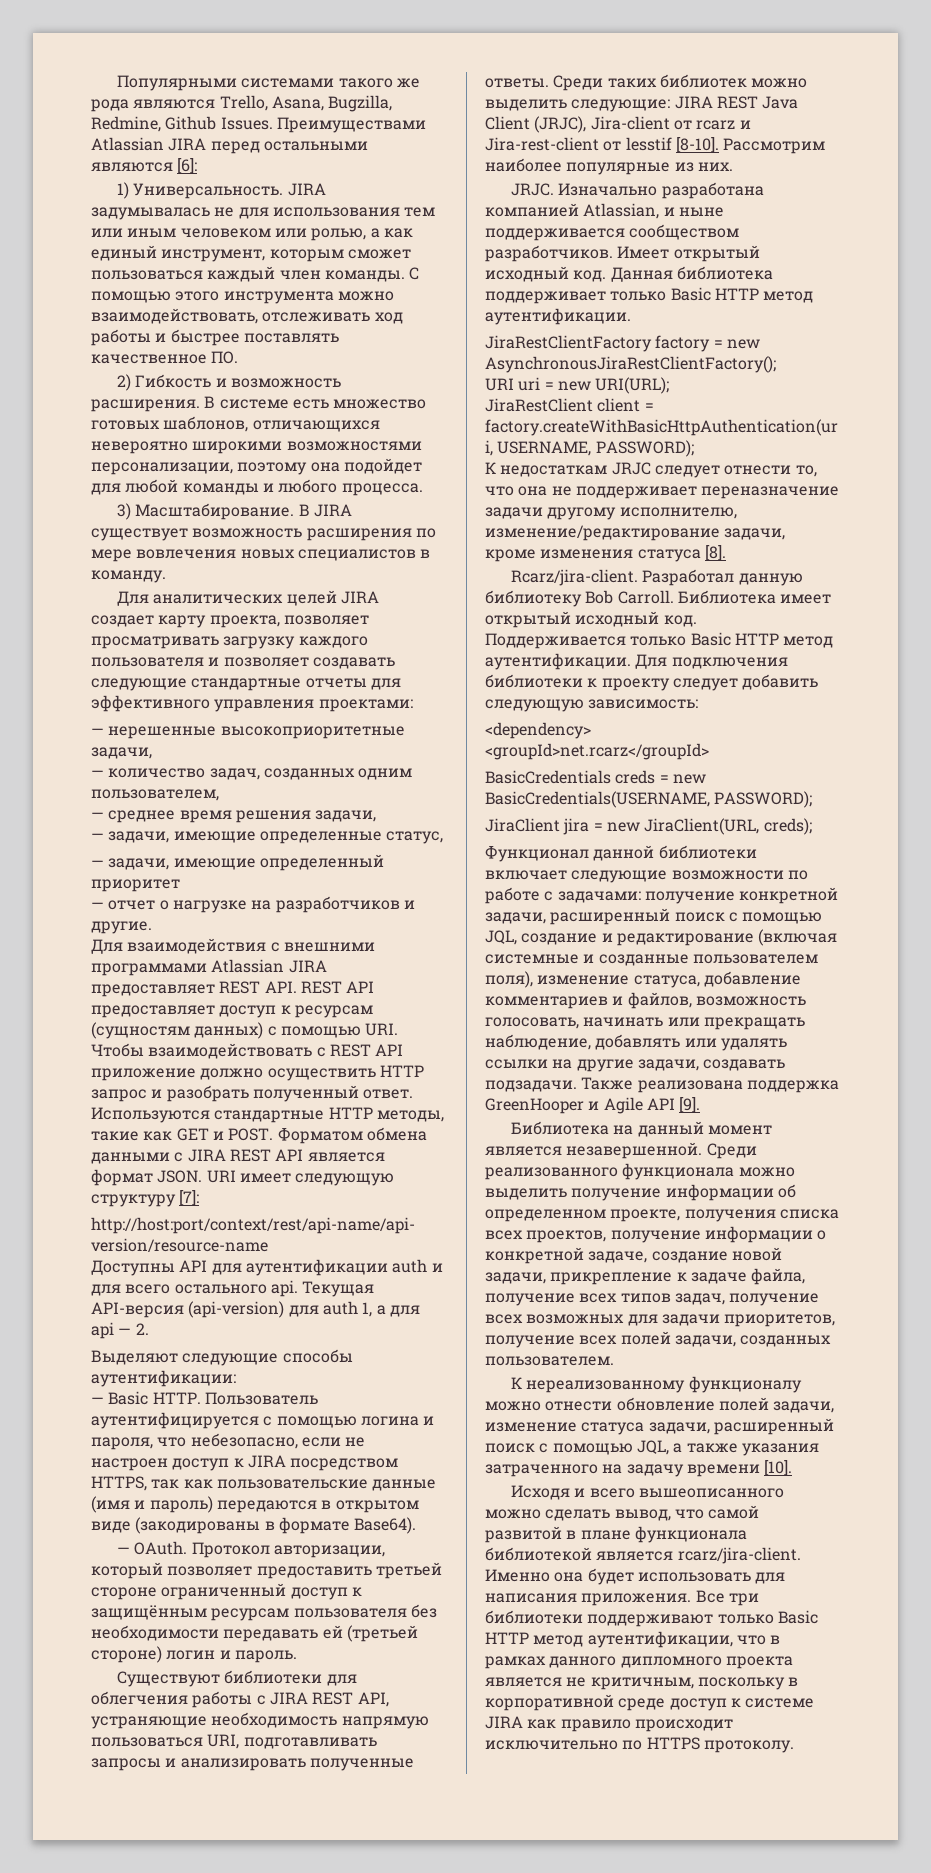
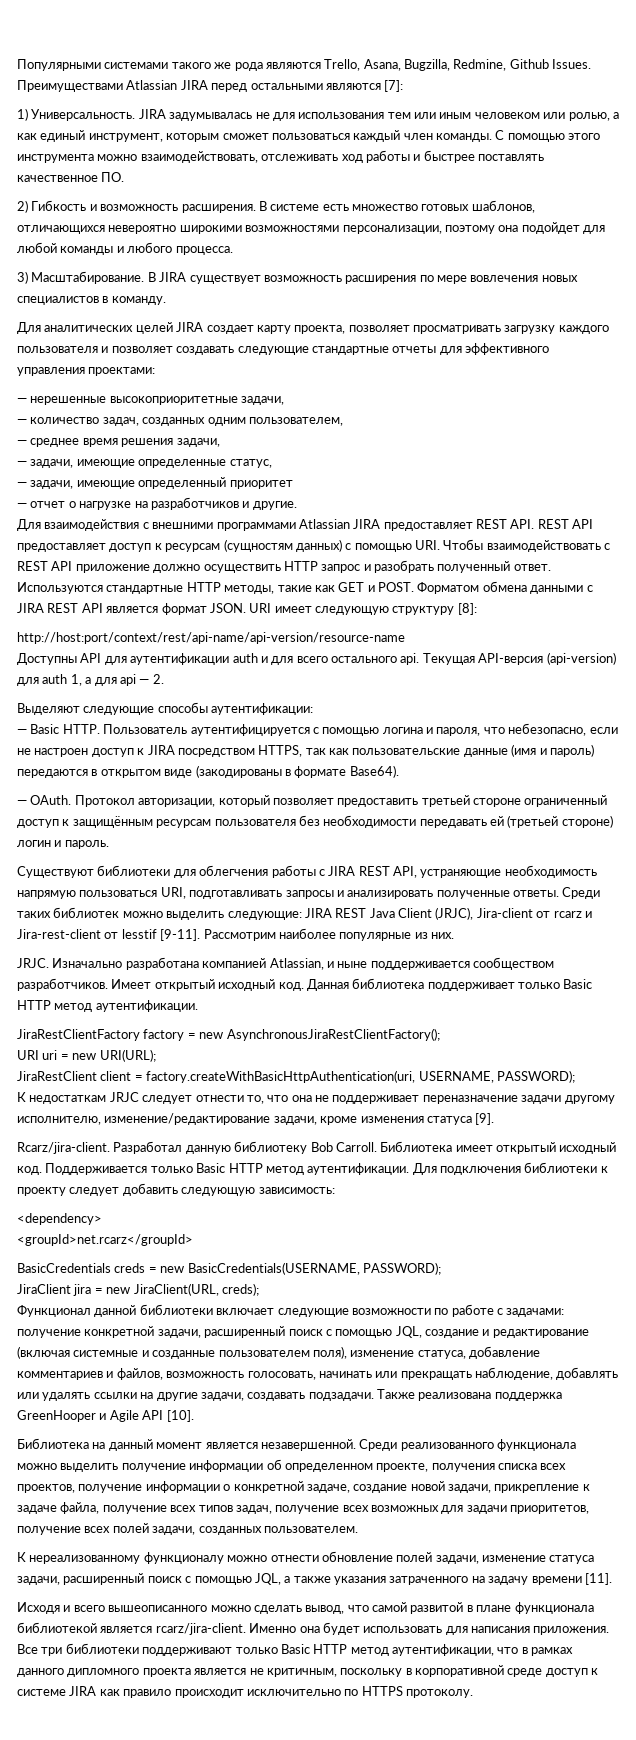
- Преимуществами Atlassian JIRA перед остальными являются [6]:
+ Преимуществами Atlassian JIRA перед остальными являются [7]:
- URI имеет следующую структуру [7]:
+ URI имеет следующую структуру [8]:
- Среди таких библиотек можно выделить следующие: JIRA REST Java Client (JRJC), Jira-client от rcarz и Jira-rest-client от lesstif [8-10].
+ Среди таких библиотек можно выделить следующие: JIRA REST Java Client (JRJC), Jira-client от rcarz и Jira-rest-client от lesstif [9-11].
- К недостаткам JRJC следует отнести то, что она не поддерживает переназначение задачи другому исполнителю, изменение/редактирование задачи, кроме изменения статуса [8].
+ К недостаткам JRJC следует отнести то, что она не поддерживает переназначение задачи другому исполнителю, изменение/редактирование задачи, кроме изменения статуса [9].
- Также реализована поддержка GreenHooper и Agile API [9].
+ Также реализована поддержка GreenHooper и Agile API [10].
- К нереализованному функционалу можно отнести обновление полей задачи, изменение статуса задачи, расширенный поиск с помощью JQL, а также указания затраченного на задачу времени [10].
+ К нереализованному функционалу можно отнести обновление полей задачи, изменение статуса задачи, расширенный поиск с помощью JQL, а также указания затраченного на задачу времени [11].

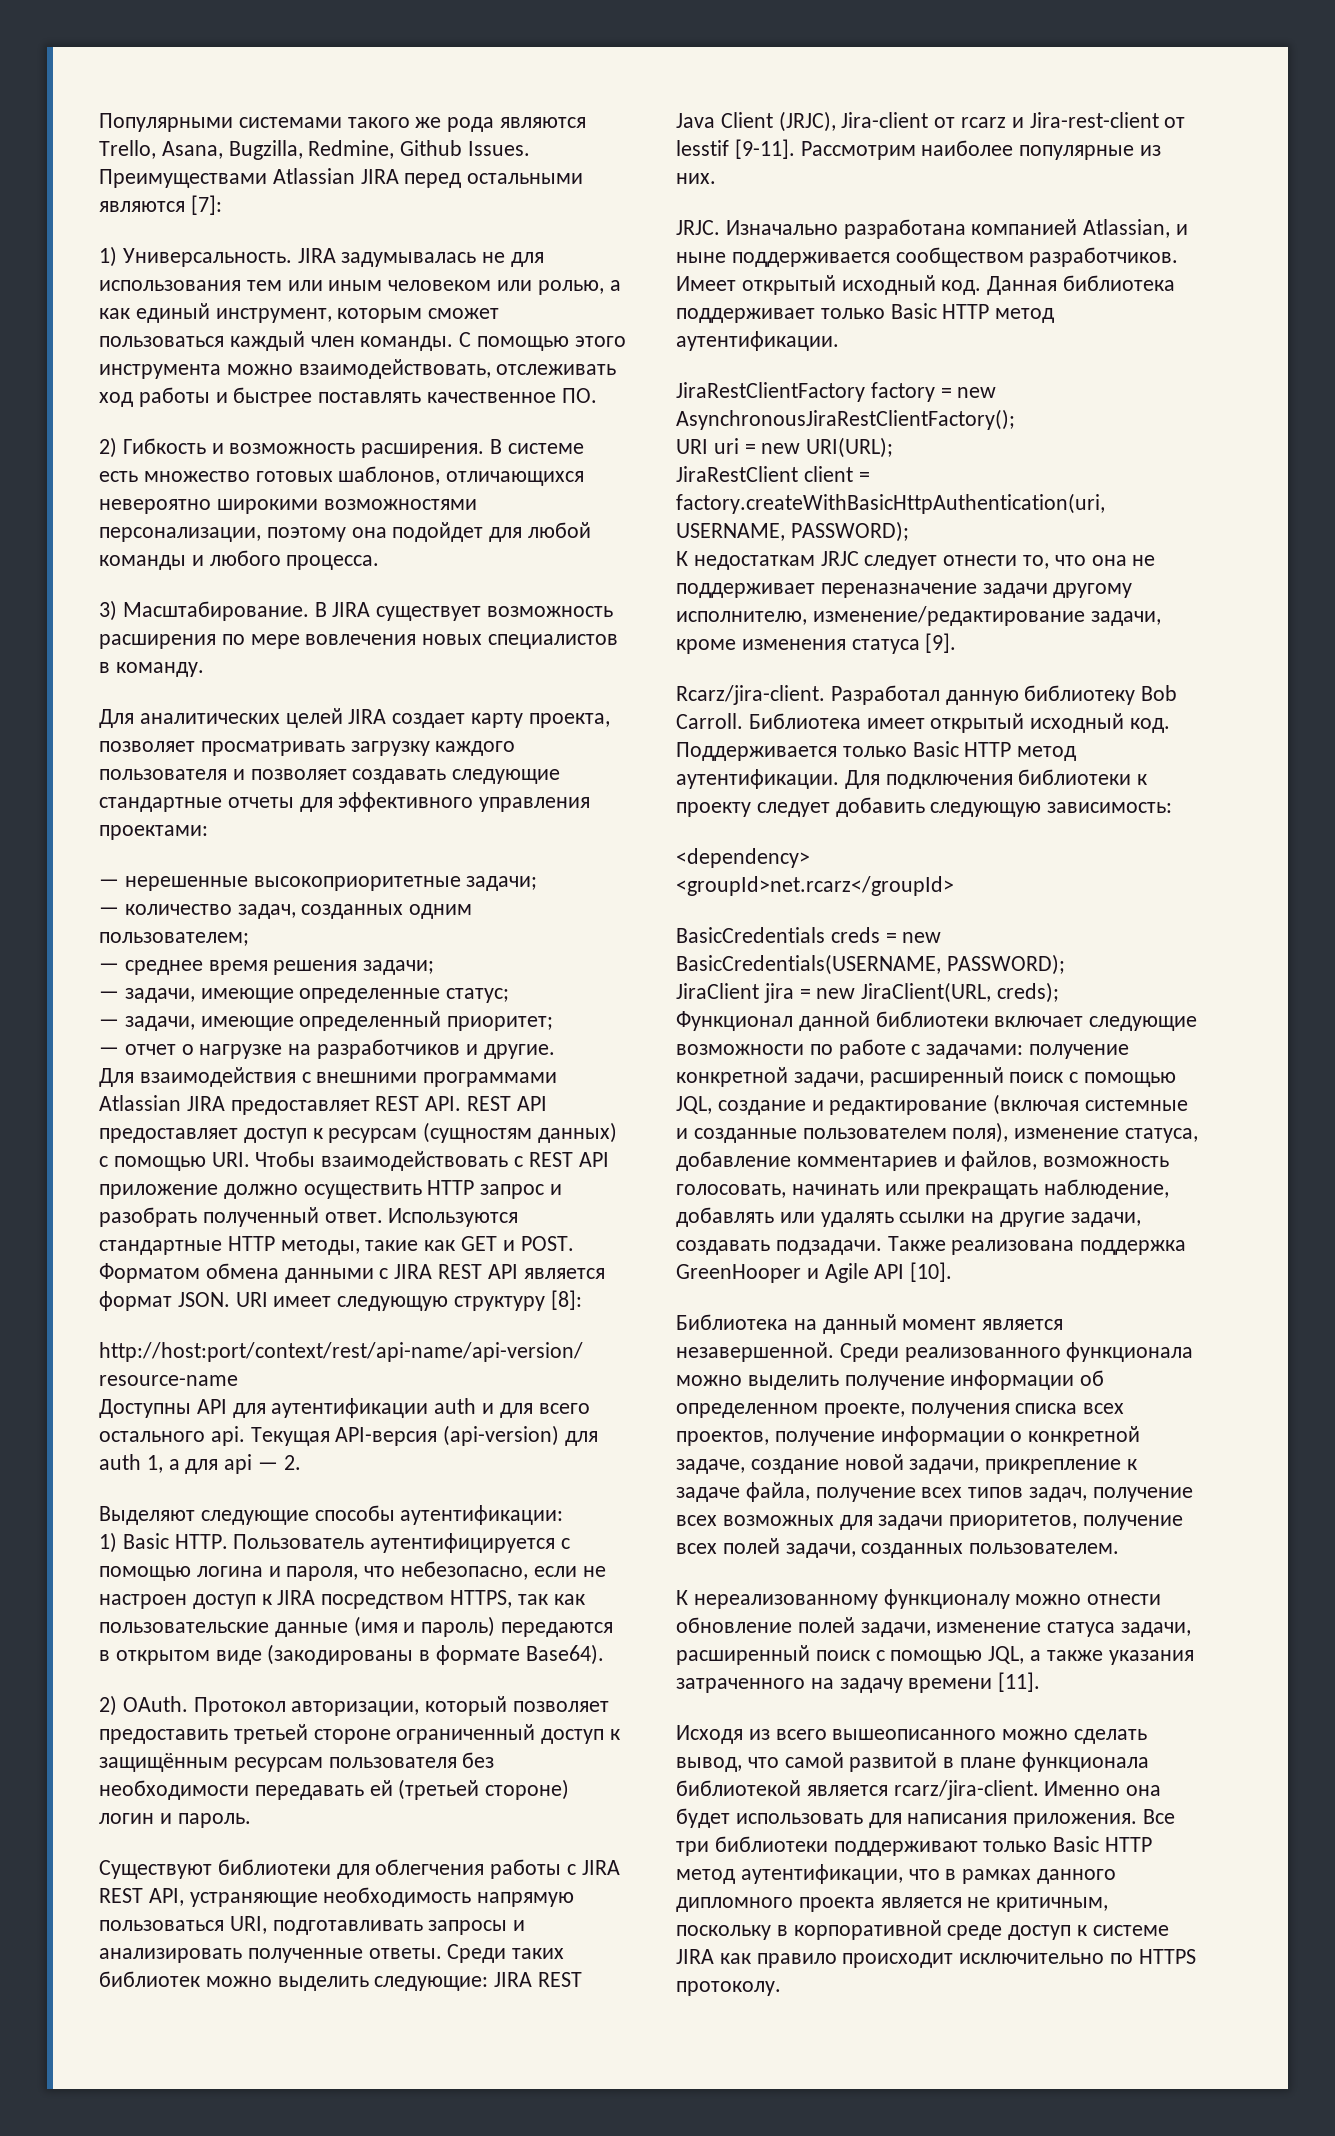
- — нерешенные высокоприоритетные задачи,
+ — нерешенные высокоприоритетные задачи;
- — количество задач, созданных одним пользователем,
+ — количество задач, созданных одним пользователем;
- — среднее время решения задачи,
+ — среднее время решения задачи;
- — задачи, имеющие определенные статус,
+ — задачи, имеющие определенные статус;
- — задачи, имеющие определенный приоритет
+ — задачи, имеющие определенный приоритет;
- — Basic HTTP.
+ 1) Basic HTTP.
- — OAuth.
+ 2) OAuth.
- Исходя и всего вышеописанного можно сделать вывод, что самой развитой в плане функционала библиотекой является rcarz/jira-client.
+ Исходя из всего вышеописанного можно сделать вывод, что самой развитой в плане функционала библиотекой является rcarz/jira-client.

